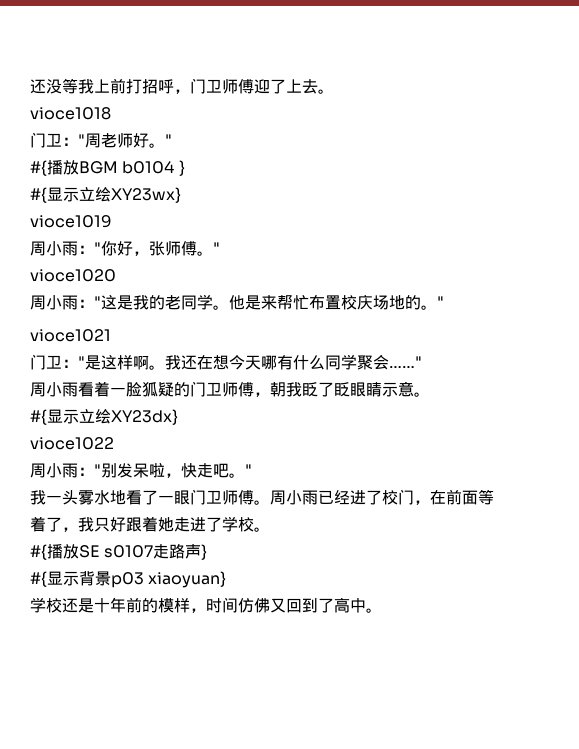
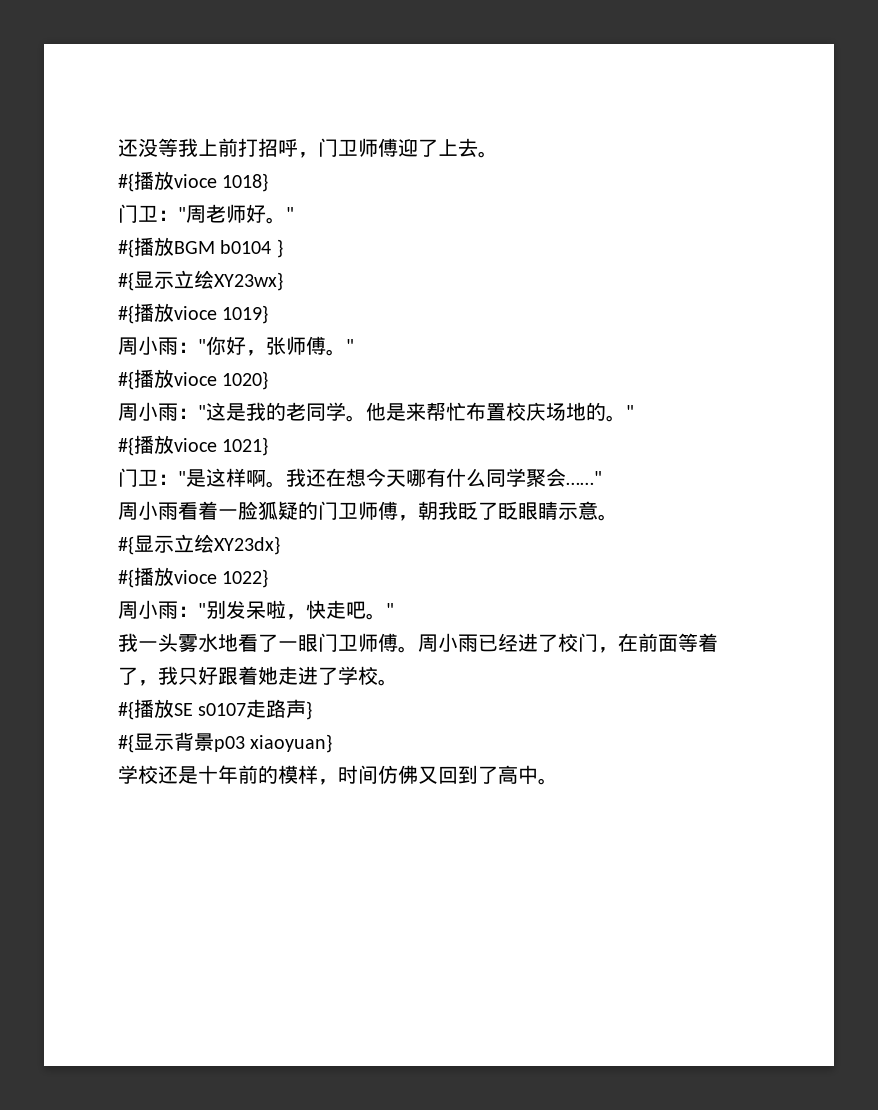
- vioce1018
+ #{播放vioce 1018}
- vioce1019
+ #{播放vioce 1019}
- vioce1020
+ #{播放vioce 1020}
- vioce1021
+ #{播放vioce 1021}
- vioce1022
+ #{播放vioce 1022}

